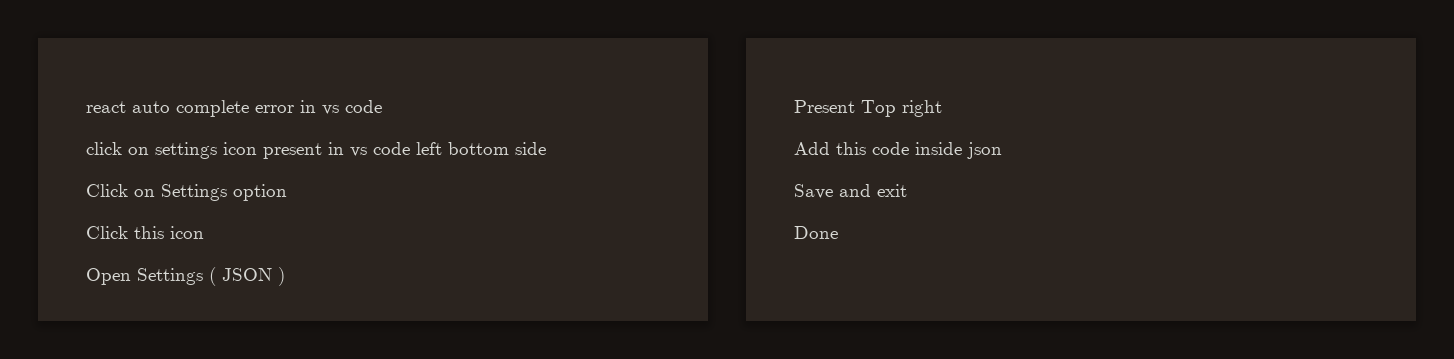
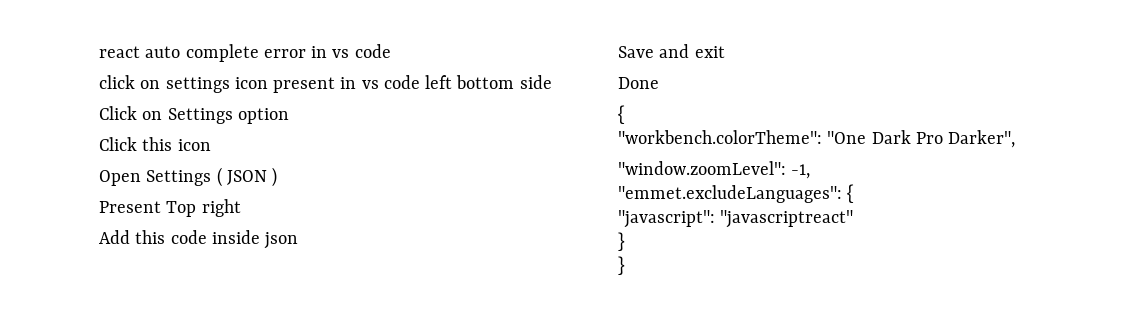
  Done
+ {
+ "workbench.colorTheme": "One Dark Pro Darker",
+ "window.zoomLevel": -1,
+ "emmet.excludeLanguages": {
+ "javascript": "javascriptreact"
+ }
+ }

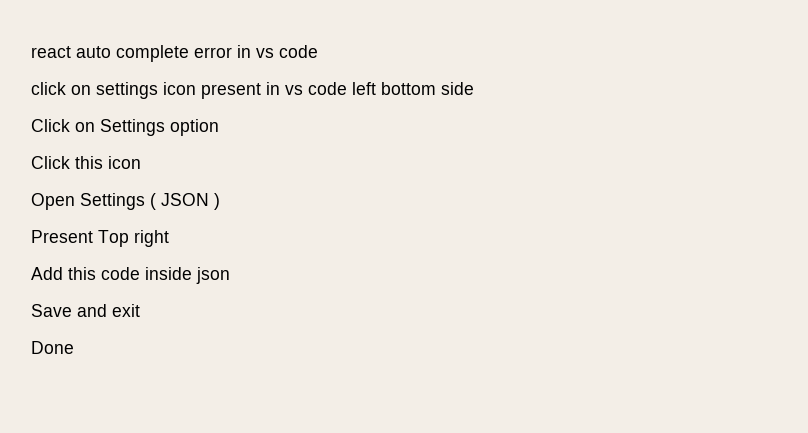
  Done
- {
- "workbench.colorTheme": "One Dark Pro Darker",
- "window.zoomLevel": -1,
- "emmet.excludeLanguages": {
- "javascript": "javascriptreact"
- }
- }

